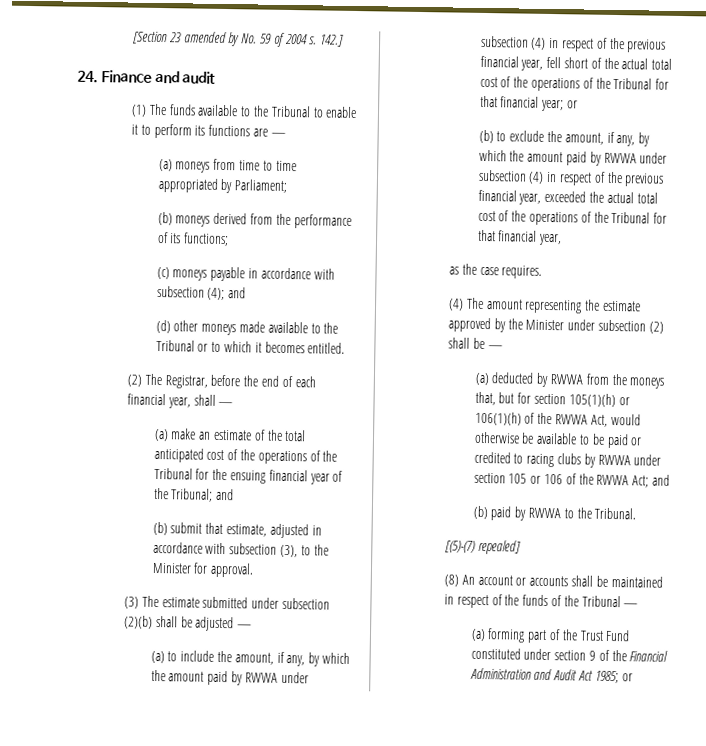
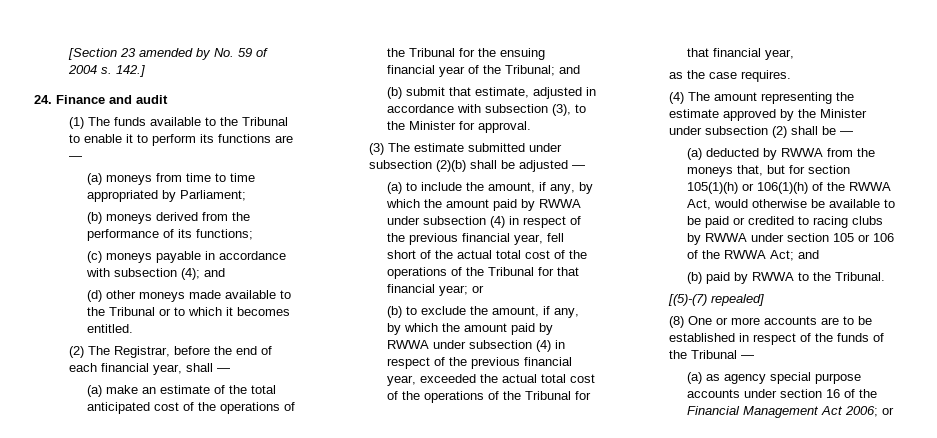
- (8) An account or accounts shall be maintained in respect of the funds of the Tribunal —
+ (8) One or more accounts are to be established in respect of the funds of the Tribunal —
- (a) forming part of the Trust Fund constituted under section 9 of the Financial Administration and Audit Act 1985; or
+ (a) as agency special purpose accounts under section 16 of the Financial Management Act 2006; or

